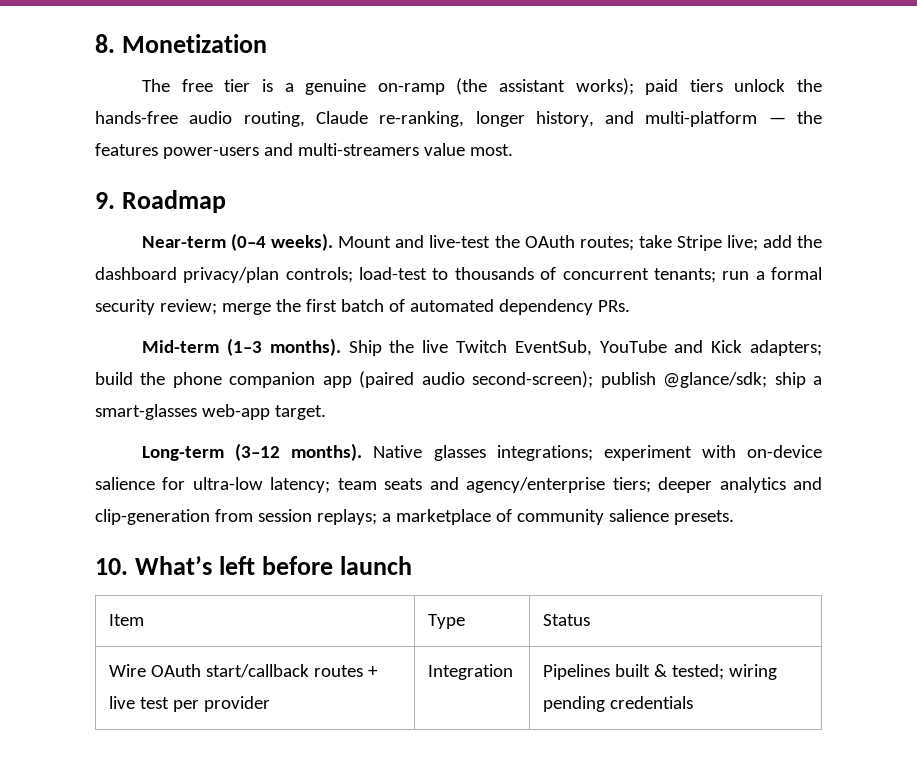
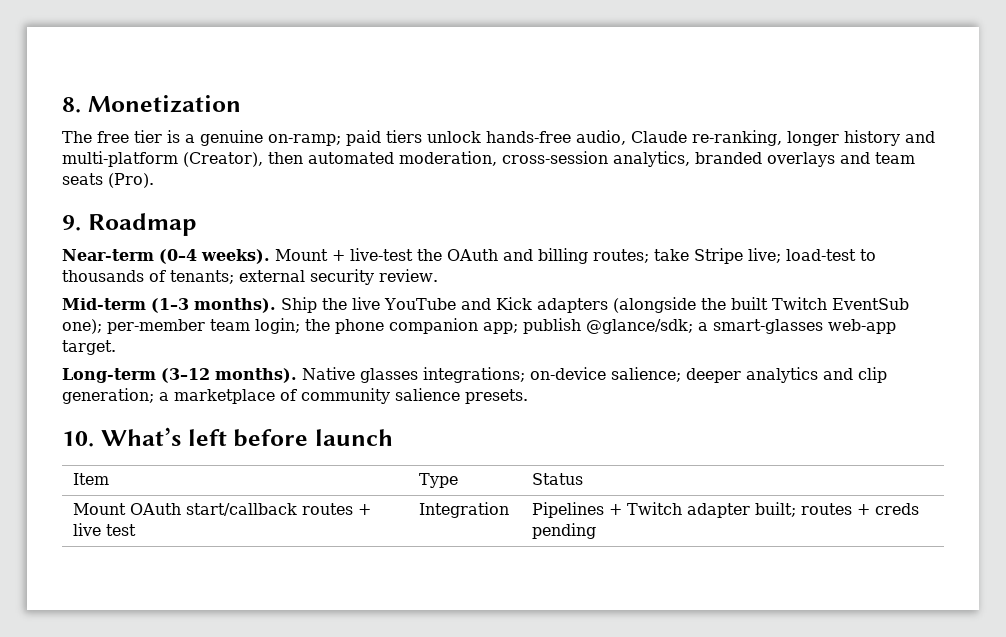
- The free tier is a genuine on-ramp (the assistant works); paid tiers unlock the hands-free audio routing, Claude re-ranking, longer history, and multi-platform — the features power-users and multi-streamers value most.
+ The free tier is a genuine on-ramp; paid tiers unlock hands-free audio, Claude re-ranking, longer history and multi-platform (Creator), then automated moderation, cross-session analytics, branded overlays and team seats (Pro).
- Mount and live-test the OAuth routes; take Stripe live; add the dashboard privacy/plan controls; load-test to thousands of concurrent tenants; run a formal security review; merge the first batch of automated dependency PRs.
+ Mount + live-test the OAuth and billing routes; take Stripe live; load-test to thousands of tenants; external security review.
- Ship the live Twitch EventSub, YouTube and Kick adapters; build the phone companion app (paired audio second-screen); publish @glance/sdk; ship a smart-glasses web-app target.
+ Ship the live YouTube and Kick adapters (alongside the built Twitch EventSub one); per-member team login; the phone companion app; publish @glance/sdk; a smart-glasses web-app target.
- Native glasses integrations; experiment with on-device salience for ultra-low latency; team seats and agency/enterprise tiers; deeper analytics and clip-generation from session replays; a marketplace of community salience presets.
+ Native glasses integrations; on-device salience; deeper analytics and clip generation; a marketplace of community salience presets.
- Wire OAuth start/callback routes + live test per provider | Integration | Pipelines built & tested; wiring pending credentials
+ Mount OAuth start/callback routes + live test | Integration | Pipelines + Twitch adapter built; routes + creds pending

